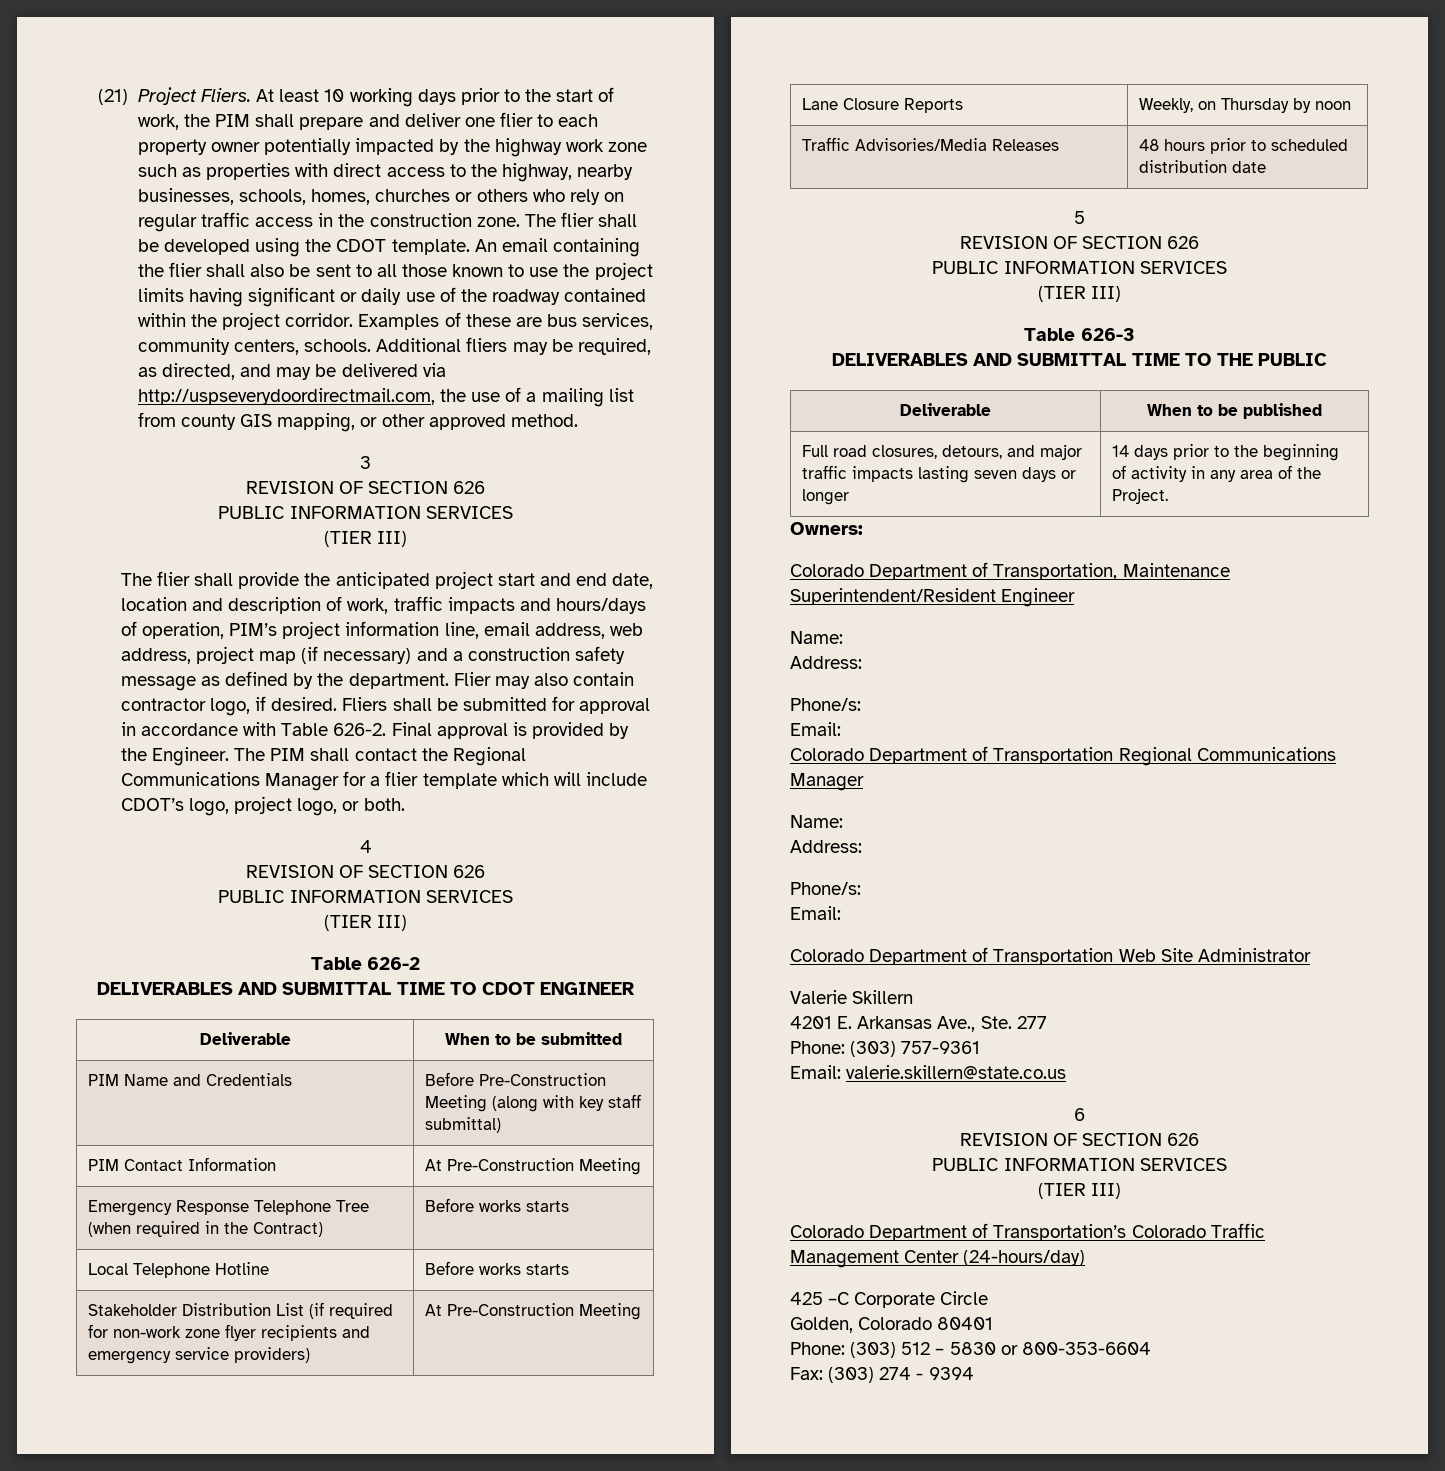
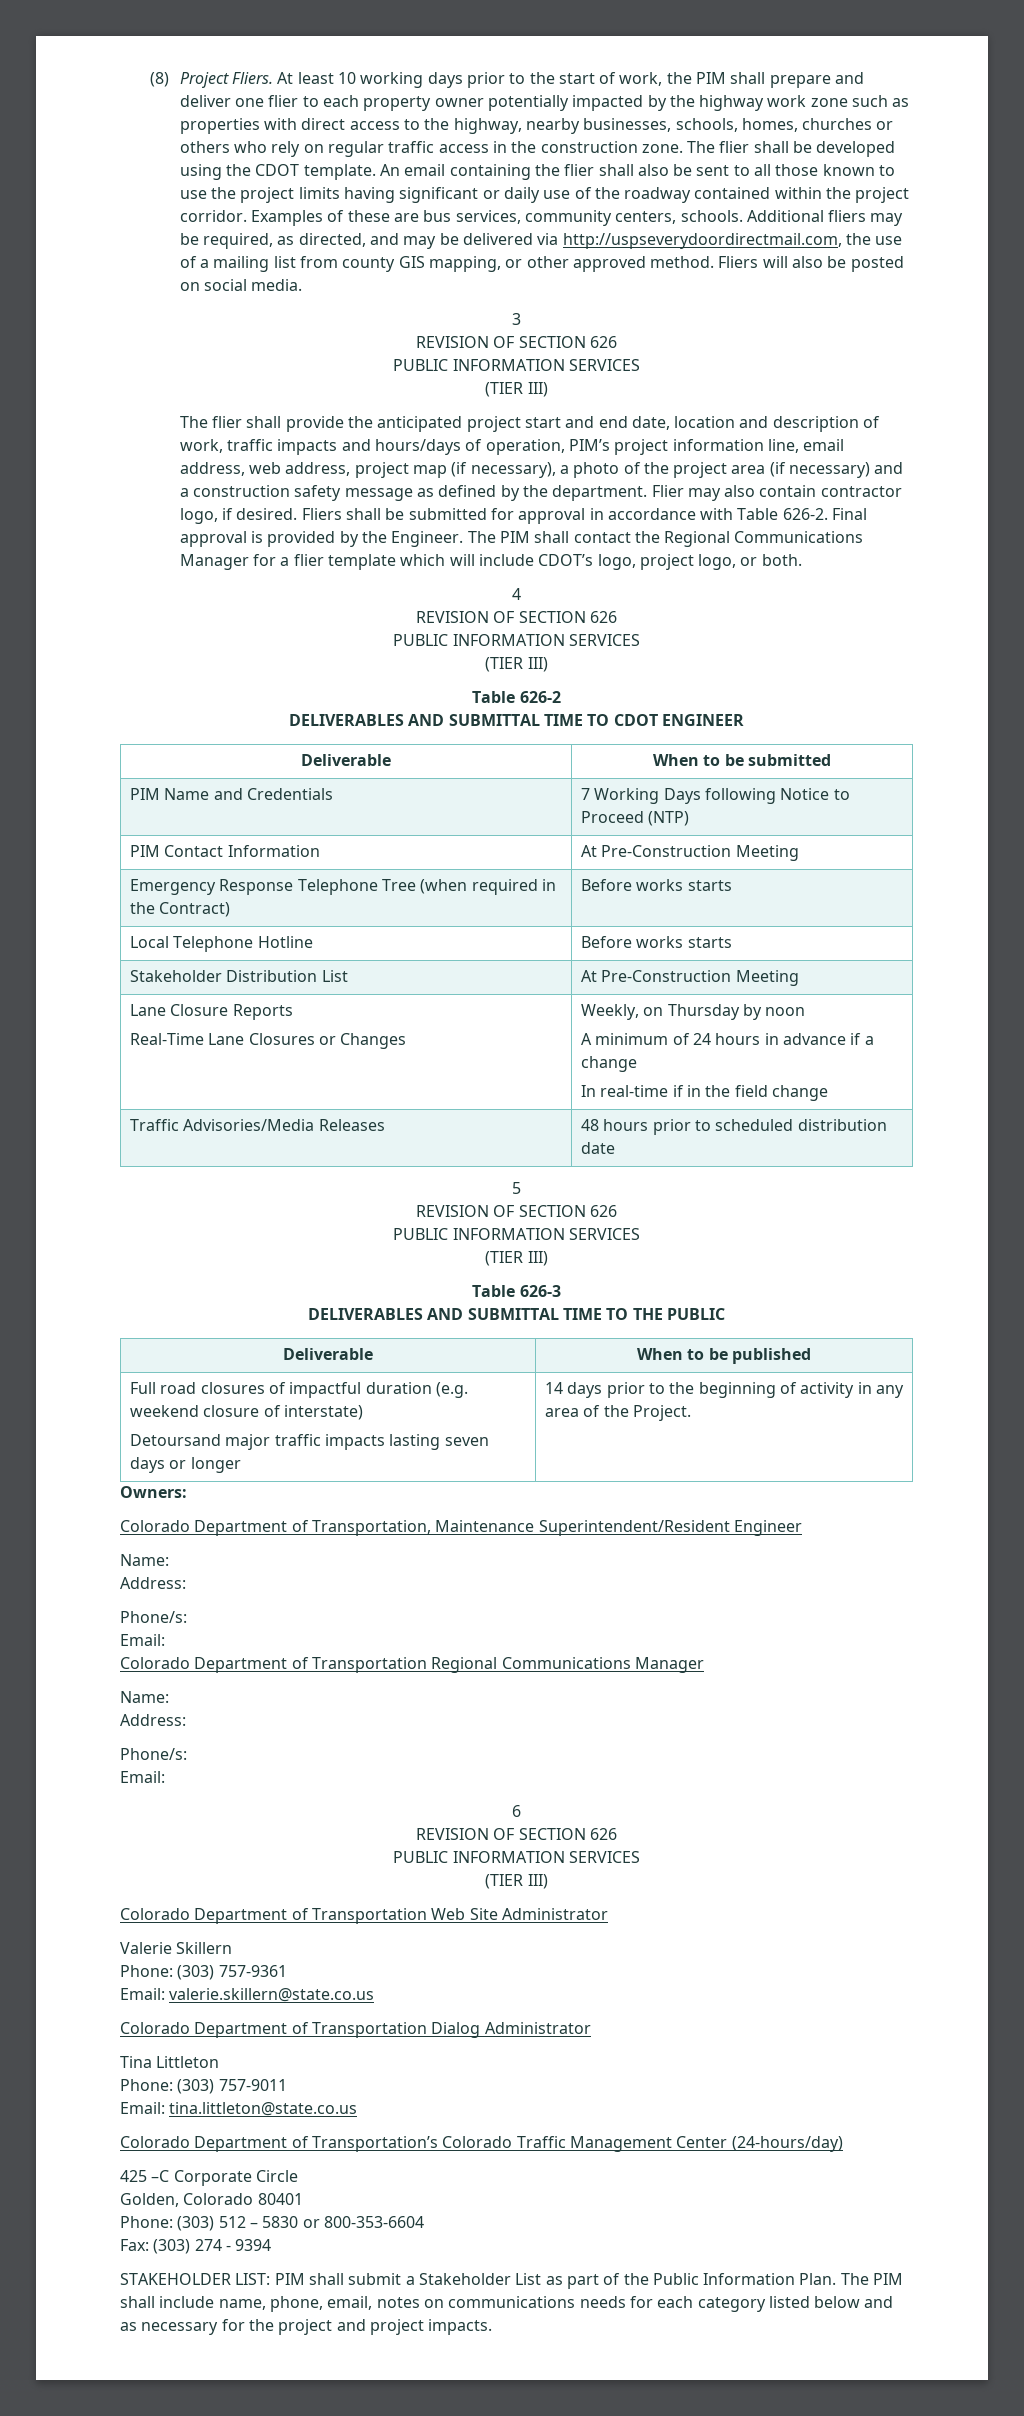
- (21) Project Fliers.
+ (8) Project Fliers.
+ Fliers will also be posted on social media.
- The flier shall provide the anticipated project start and end date, location and description of work, traffic impacts and hours/days of operation, PIM’s project information line, email address, web address, project map (if necessary) and a construction safety message as defined by the department.
+ The flier shall provide the anticipated project start and end date, location and description of work, traffic impacts and hours/days of operation, PIM’s project information line, email address, web address, project map (if necessary), a photo of the project area (if necessary) and a construction safety message as defined by the department.
- PIM Name and Credentials | Before Pre-Construction Meeting (along with key staff submittal)
+ PIM Name and Credentials | 7 Working Days following Notice to Proceed (NTP)
- Stakeholder Distribution List (if required for non-work zone flyer recipients and emergency service providers) | At Pre-Construction Meeting
+ Stakeholder Distribution List | At Pre-Construction Meeting
- Lane Closure Reports | Weekly, on Thursday by noon
+ Lane Closure Reports
+ Real-Time Lane Closures or Changes | Weekly, on Thursday by noon
+ A minimum of 24 hours in advance if a change
+ In real-time if in the field change
- Full road closures, detours, and major traffic impacts lasting seven days or longer | 14 days prior to the beginning of activity in any area of the Project.
+ Full road closures of impactful duration (e.g. weekend closure of interstate)
+ Detoursand major traffic impacts lasting seven days or longer | 14 days prior to the beginning of activity in any area of the Project.
- Colorado Department of Transportation Web Site Administrator
- Valerie Skillern
- 4201 E. Arkansas Ave., Ste. 277
- Phone: (303) 757-9361
- Email: valerie.skillern@state.co.us
+ Colorado Department of Transportation Web Site Administrator
+ Valerie Skillern
+ Phone: (303) 757-9361
+ Email: valerie.skillern@state.co.us
+ Colorado Department of Transportation Dialog Administrator
+ Tina Littleton
+ Phone: (303) 757-9011
+ Email: tina.littleton@state.co.us
+ STAKEHOLDER LIST: PIM shall submit a Stakeholder List as part of the Public Information Plan. The PIM shall include name, phone, email, notes on communications needs for each category listed below and as necessary for the project and project impacts.

